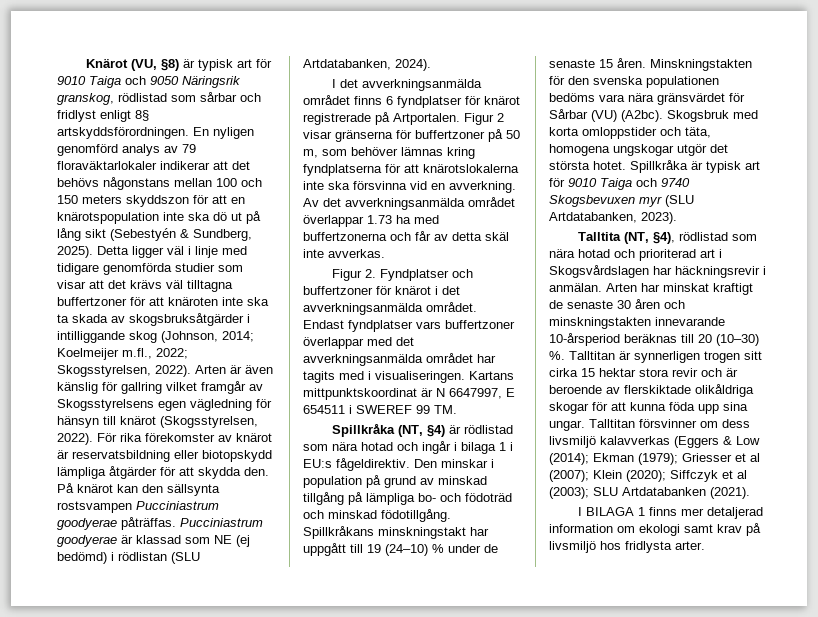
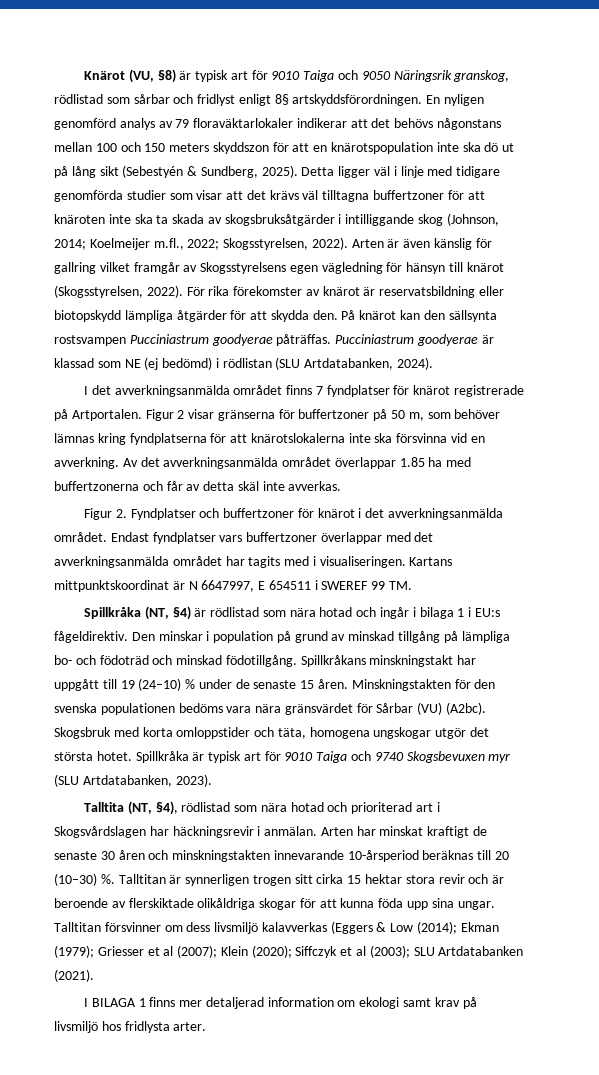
- I det avverkningsanmälda området finns 6 fyndplatser för knärot registrerade på Artportalen.
+ I det avverkningsanmälda området finns 7 fyndplatser för knärot registrerade på Artportalen.
- Av det avverkningsanmälda området överlappar 1.73 ha med buffertzonerna och får av detta skäl inte avverkas.
+ Av det avverkningsanmälda området överlappar 1.85 ha med buffertzonerna och får av detta skäl inte avverkas.

